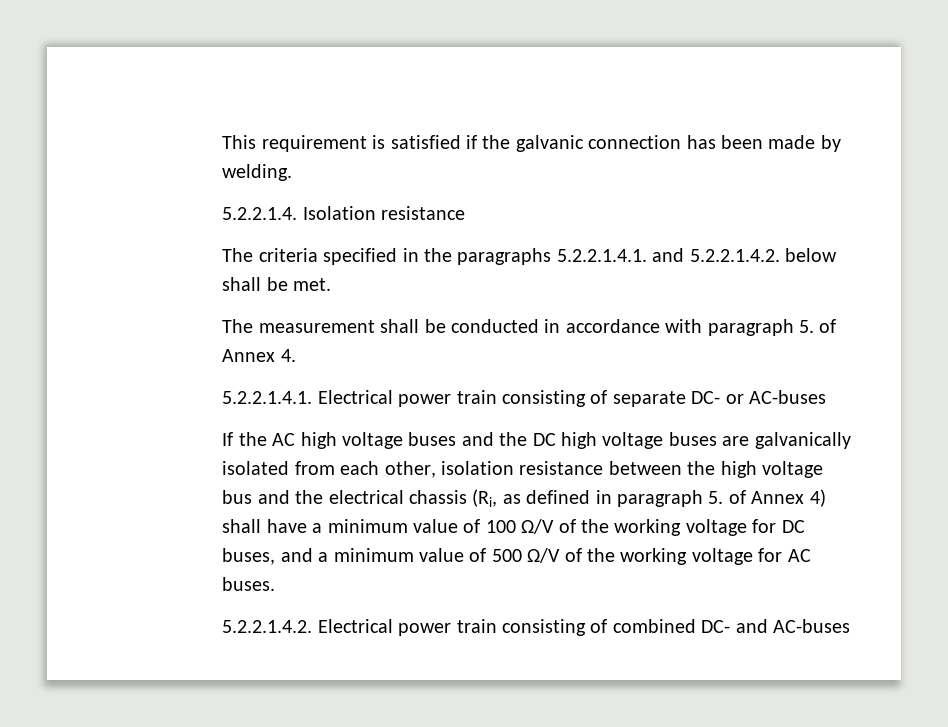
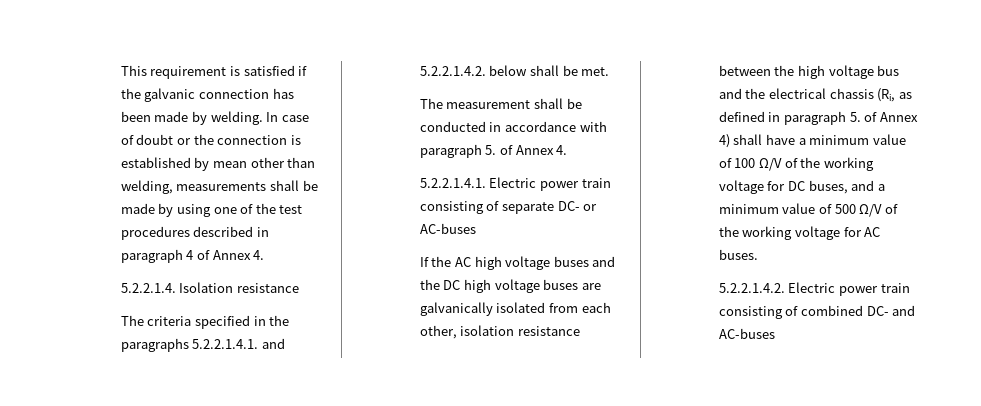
+ In case of doubt or the connection is established by mean other than welding, measurements shall be made by using one of the test procedures described in paragraph 4 of Annex 4.
- 5.2.2.1.4.1. Electrical power train consisting of separate DC- or AC-buses
+ 5.2.2.1.4.1. Electric power train consisting of separate DC- or AC-buses
- 5.2.2.1.4.2. Electrical power train consisting of combined DC- and AC-buses
+ 5.2.2.1.4.2. Electric power train consisting of combined DC- and AC-buses

